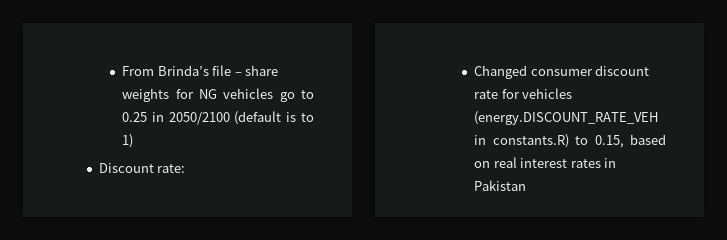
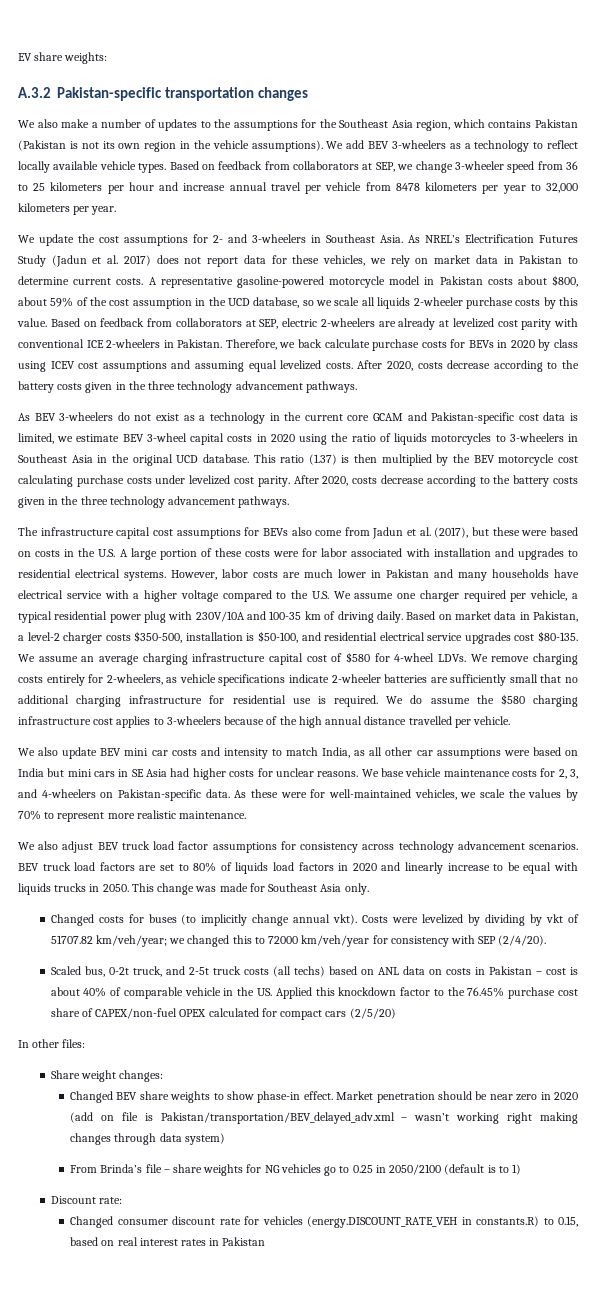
+ EV share weights:
+ A.3.2 Pakistan-specific transportation changes
+ We also make a number of updates to the assumptions for the Southeast Asia region, which contains Pakistan (Pakistan is not its own region in the vehicle assumptions). We add BEV 3-wheelers as a technology to reflect locally available vehicle types. Based on feedback from collaborators at SEP, we change 3-wheeler speed from 36 to 25 kilometers per hour and increase annual travel per vehicle from 8478 kilometers per year to 32,000 kilometers per year.
+ We update the cost assumptions for 2- and 3-wheelers in Southeast Asia. As NREL’s Electrification Futures Study (Jadun et al. 2017) does not report data for these vehicles, we rely on market data in Pakistan to determine current costs. A representative gasoline-powered motorcycle model in Pakistan costs about $800, about 59% of the cost assumption in the UCD database, so we scale all liquids 2-wheeler purchase costs by this value. Based on feedback from collaborators at SEP, electric 2-wheelers are already at levelized cost parity with conventional ICE 2-wheelers in Pakistan. Therefore, we back calculate purchase costs for BEVs in 2020 by class using ICEV cost assumptions and assuming equal levelized costs. After 2020, costs decrease according to the battery costs given in the three technology advancement pathways.
+ As BEV 3-wheelers do not exist as a technology in the current core GCAM and Pakistan-specific cost data is limited, we estimate BEV 3-wheel capital costs in 2020 using the ratio of liquids motorcycles to 3-wheelers in Southeast Asia in the original UCD database. This ratio (1.37) is then multiplied by the BEV motorcycle cost calculating purchase costs under levelized cost parity. After 2020, costs decrease according to the battery costs given in the three technology advancement pathways.
+ The infrastructure capital cost assumptions for BEVs also come from Jadun et al. (2017), but these were based on costs in the U.S. A large portion of these costs were for labor associated with installation and upgrades to residential electrical systems. However, labor costs are much lower in Pakistan and many households have electrical service with a higher voltage compared to the U.S. We assume one charger required per vehicle, a typical residential power plug with 230V/10A and 100-35 km of driving daily. Based on market data in Pakistan, a level-2 charger costs $350-500, installation is $50-100, and residential electrical service upgrades cost $80-135. We assume an average charging infrastructure capital cost of $580 for 4-wheel LDVs. We remove charging costs entirely for 2-wheelers, as vehicle specifications indicate 2-wheeler batteries are sufficiently small that no additional charging infrastructure for residential use is required. We do assume the $580 charging infrastructure cost applies to 3-wheelers because of the high annual distance travelled per vehicle.
+ We also update BEV mini car costs and intensity to match India, as all other car assumptions were based on India but mini cars in SE Asia had higher costs for unclear reasons. We base vehicle maintenance costs for 2, 3, and 4-wheelers on Pakistan-specific data. As these were for well-maintained vehicles, we scale the values by 70% to represent more realistic maintenance.
+ We also adjust BEV truck load factor assumptions for consistency across technology advancement scenarios. BEV truck load factors are set to 80% of liquids load factors in 2020 and linearly increase to be equal with liquids trucks in 2050. This change was made for Southeast Asia only.
+ Changed costs for buses (to implicitly change annual vkt). Costs were levelized by dividing by vkt of 51707.82 km/veh/year; we changed this to 72000 km/veh/year for consistency with SEP (2/4/20).
+ Scaled bus, 0-2t truck, and 2-5t truck costs (all techs) based on ANL data on costs in Pakistan – cost is about 40% of comparable vehicle in the US. Applied this knockdown factor to the 76.45% purchase cost share of CAPEX/non-fuel OPEX calculated for compact cars (2/5/20)
+ In other files:
+ Share weight changes:
+ Changed BEV share weights to show phase-in effect. Market penetration should be near zero in 2020 (add on file is Pakistan/transportation/BEV_delayed_adv.xml – wasn’t working right making changes through data system)

